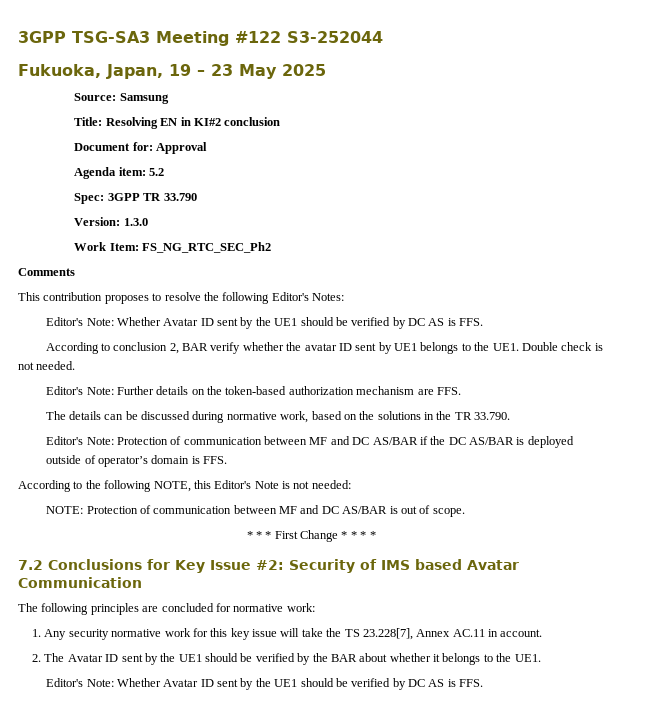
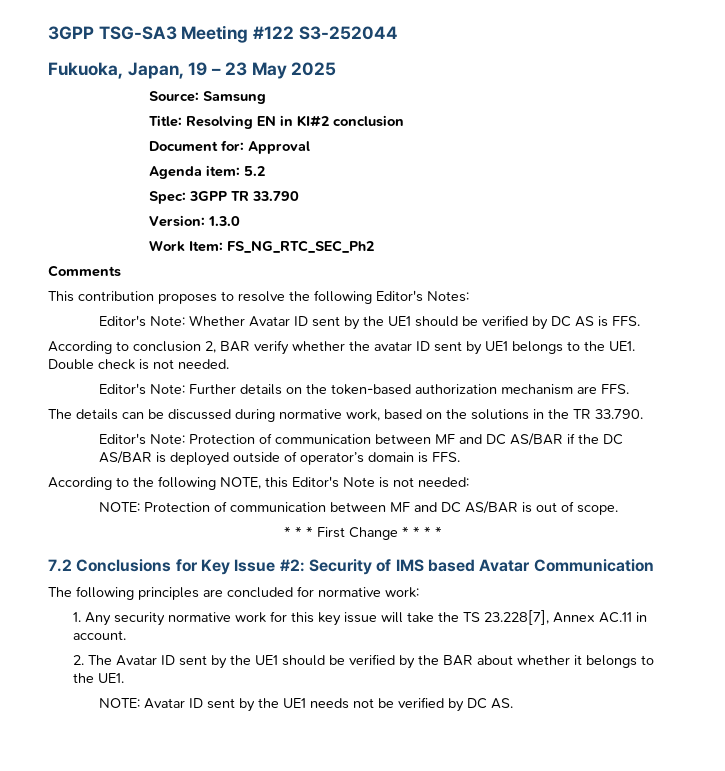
  2. The Avatar ID sent by the UE1 should be verified by the BAR about whether it belongs to the UE1.
- Editor's Note: Whether Avatar ID sent by the UE1 should be verified by DC AS is FFS.
+ NOTE: Avatar ID sent by the UE1 needs not be verified by DC AS.

